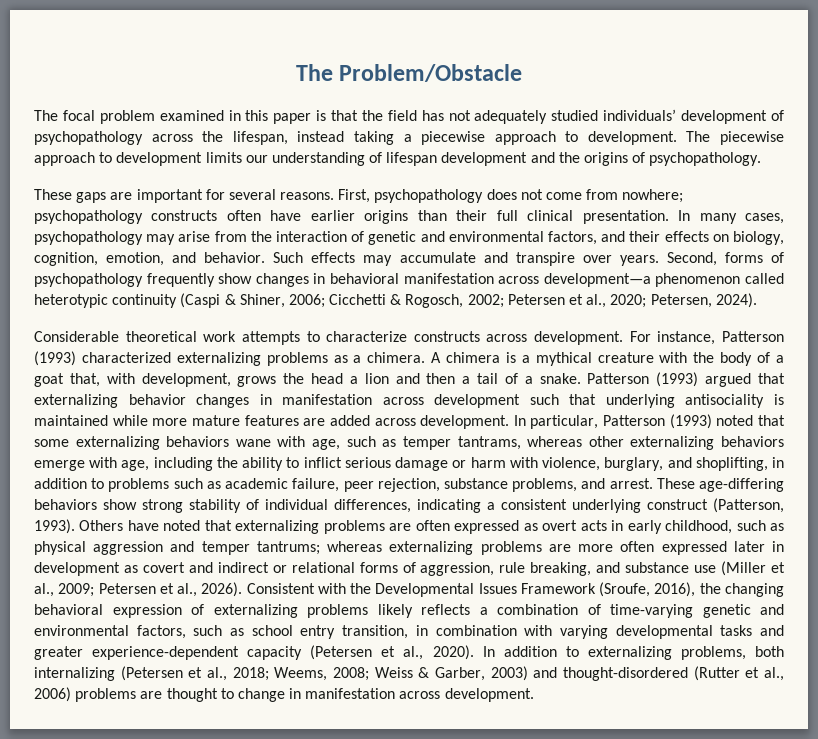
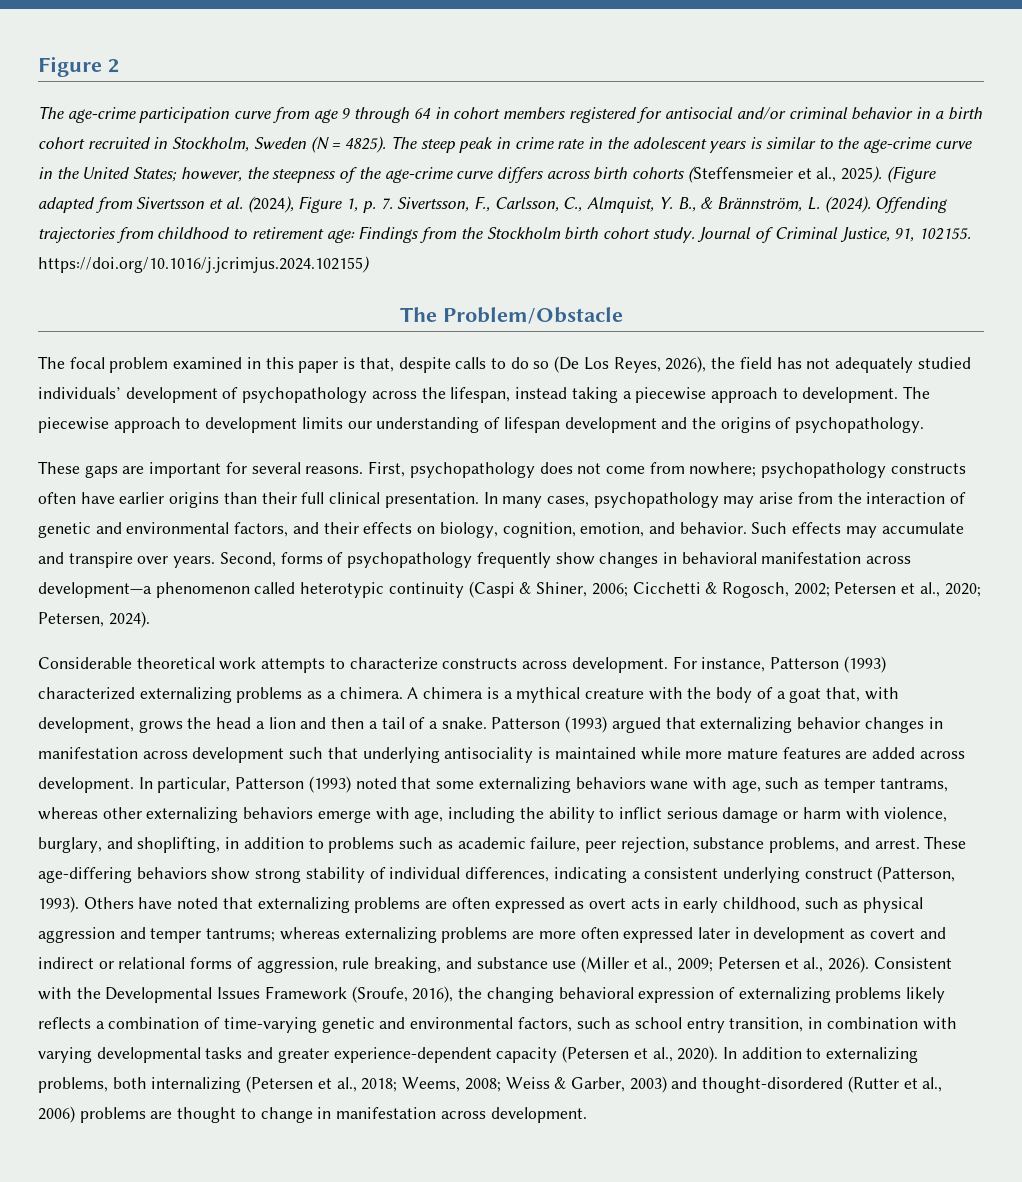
+ Figure 2
+ The age-crime participation curve from age 9 through 64 in cohort members registered for antisocial and/or criminal behavior in a birth cohort recruited in Stockholm, Sweden (N = 4825). The steep peak in crime rate in the adolescent years is similar to the age-crime curve in the United States; however, the steepness of the age-crime curve differs across birth cohorts (Steffensmeier et al., 2025). (Figure adapted from Sivertsson et al. (2024), Figure 1, p. 7. Sivertsson, F., Carlsson, C., Almquist, Y. B., & Brännström, L. (2024). Offending trajectories from childhood to retirement age: Findings from the Stockholm birth cohort study. Journal of Criminal Justice, 91, 102155. https://doi.org/10.1016/j.jcrimjus.2024.102155)
- The focal problem examined in this paper is that the field has not adequately studied individuals’ development of psychopathology across the lifespan, instead taking a piecewise approach to development.
+ The focal problem examined in this paper is that, despite calls to do so (De Los Reyes, 2026), the field has not adequately studied individuals’ development of psychopathology across the lifespan, instead taking a piecewise approach to development.

